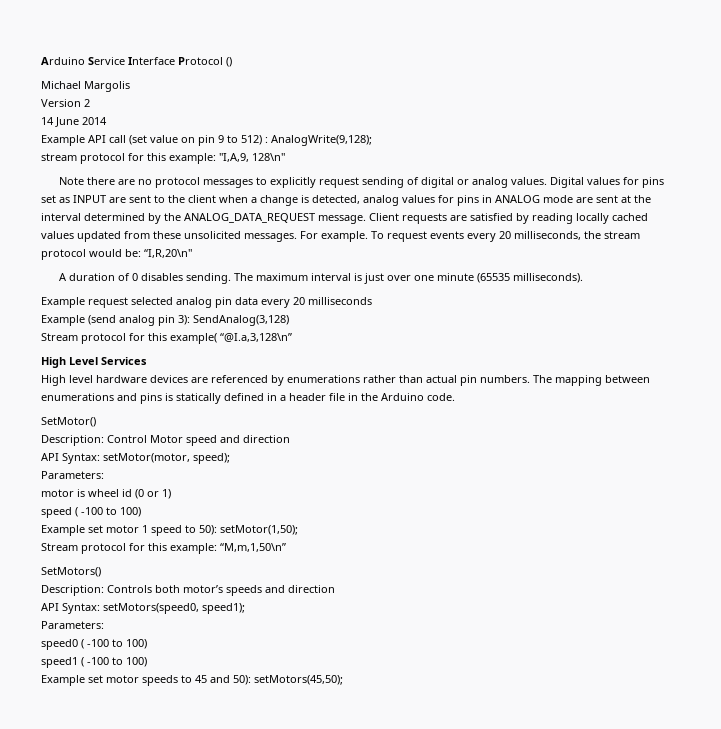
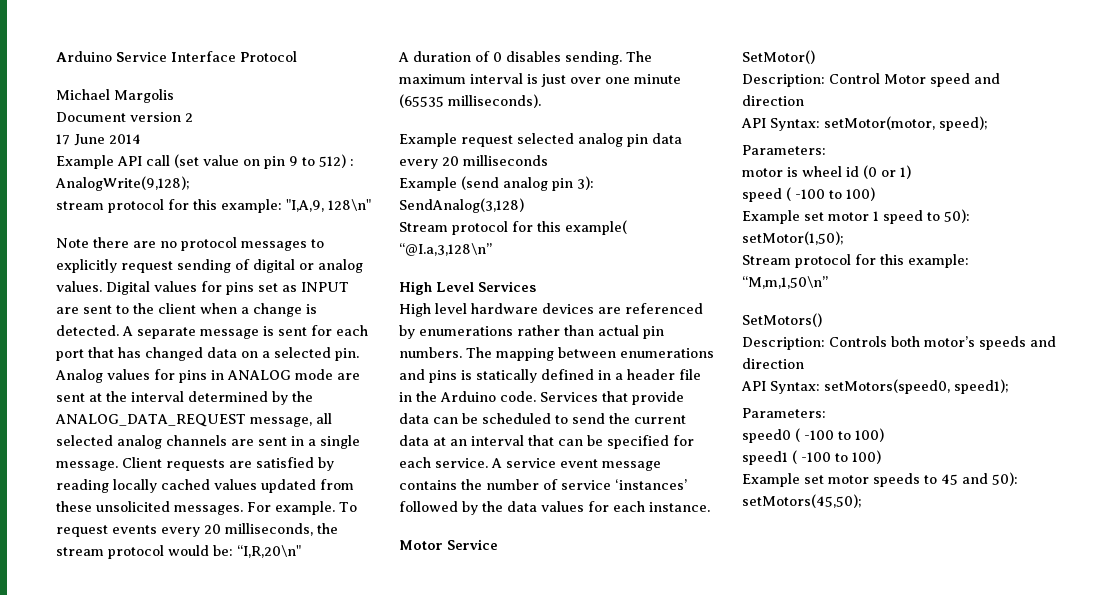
- Arduino Service Interface Protocol ()
+ Arduino Service Interface Protocol
- Version 2
+ Document version 2
- 14 June 2014
+ 17 June 2014
- Digital values for pins set as INPUT are sent to the client when a change is detected, analog values for pins in ANALOG mode are sent at the interval determined by the ANALOG_DATA_REQUEST message.
+ Digital values for pins set as INPUT are sent to the client when a change is detected. A separate message is sent for each port that has changed data on a selected pin. Analog values for pins in ANALOG mode are sent at the interval determined by the ANALOG_DATA_REQUEST message, all selected analog channels are sent in a single message.
+ Services that provide data can be scheduled to send the current data at an interval that can be specified for each service. A service event message contains the number of service ‘instances’ followed by the data values for each instance.
+ Motor Service

